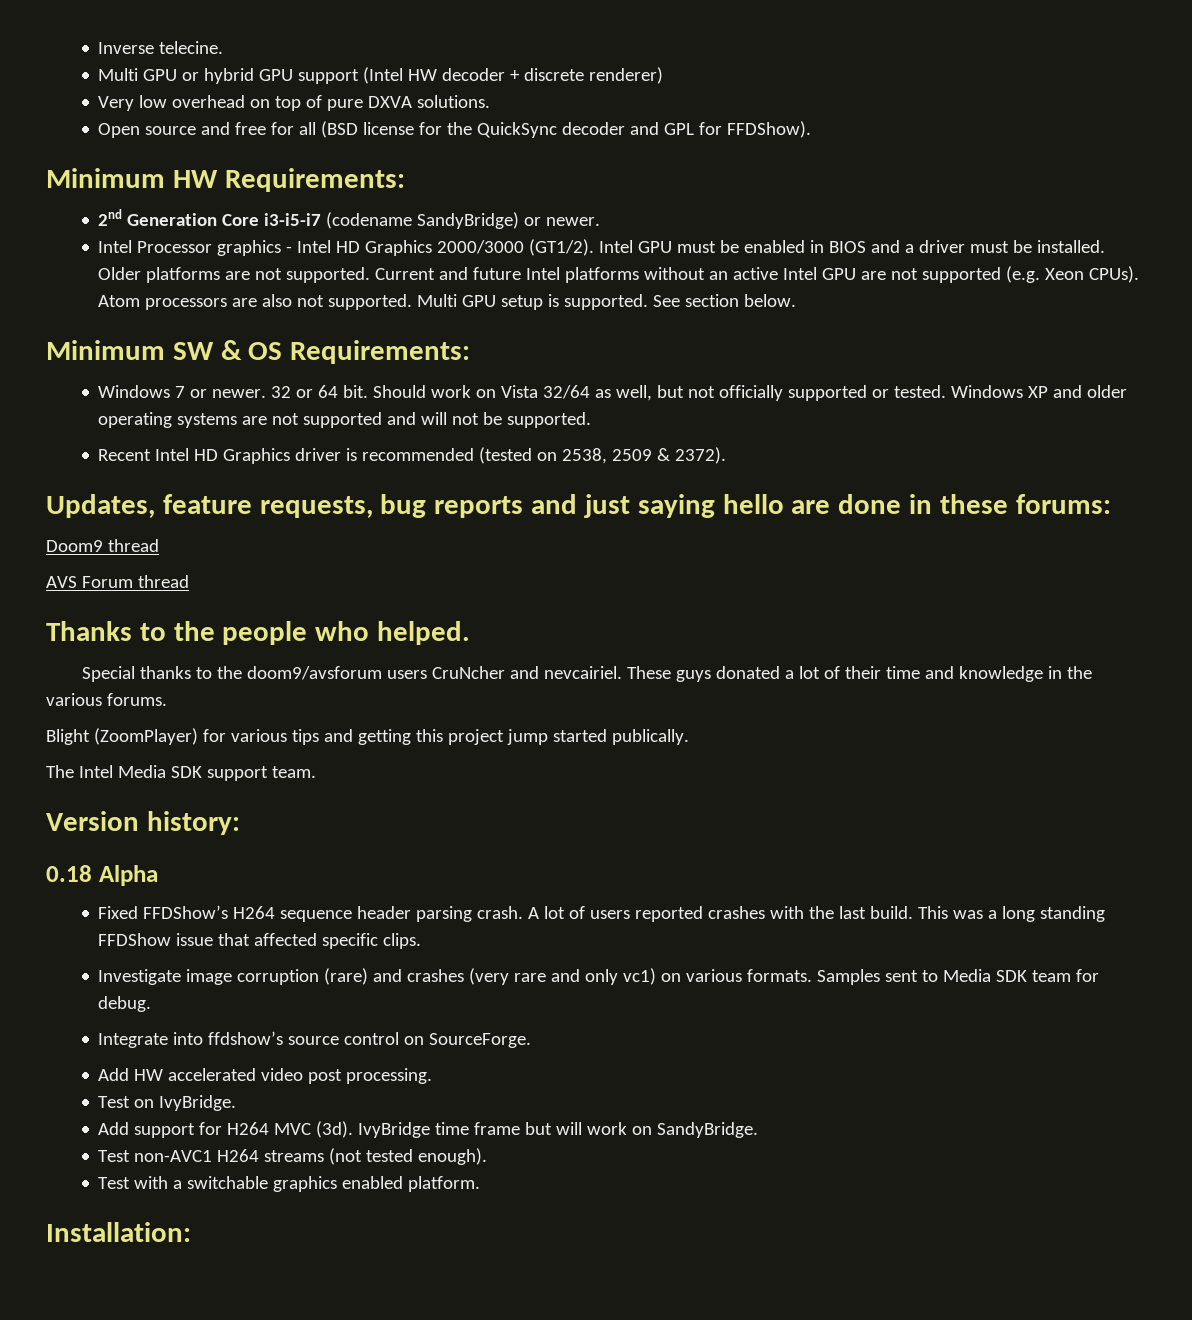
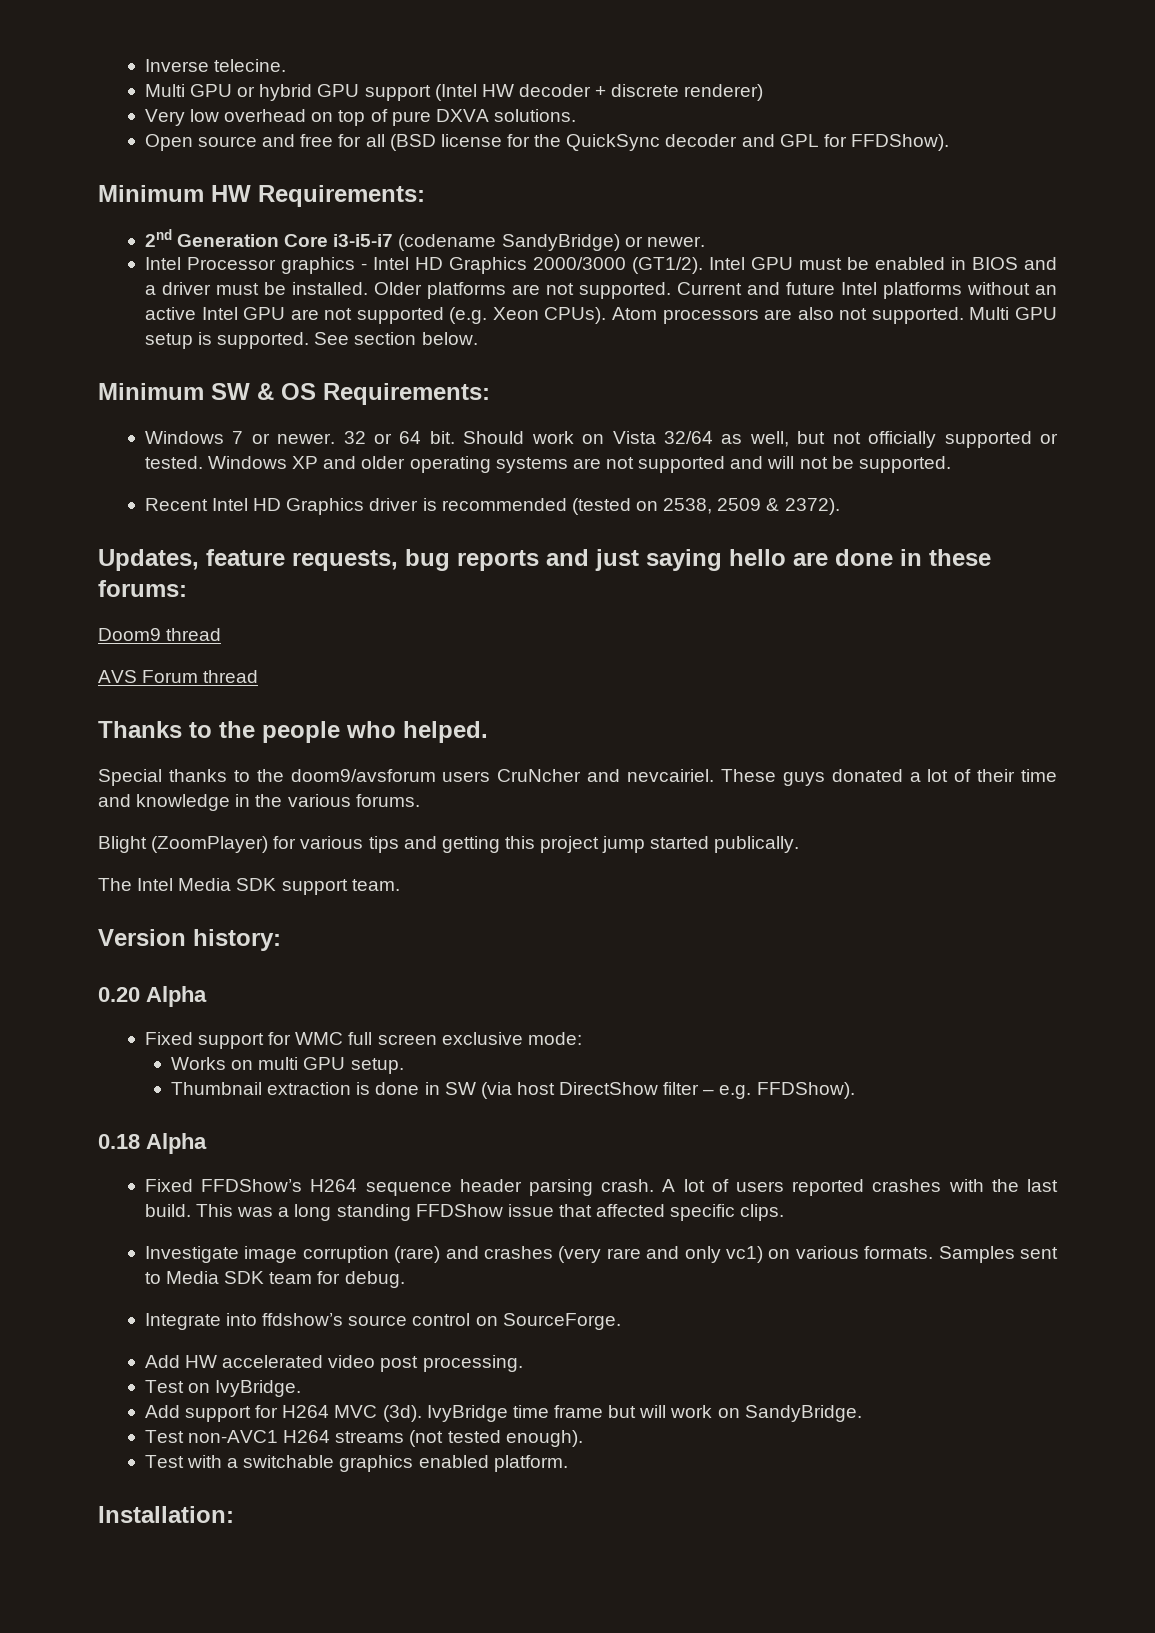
+ 0.20 Alpha
+ Fixed support for WMC full screen exclusive mode:
+ Works on multi GPU setup.
+ Thumbnail extraction is done in SW (via host DirectShow filter – e.g. FFDShow).

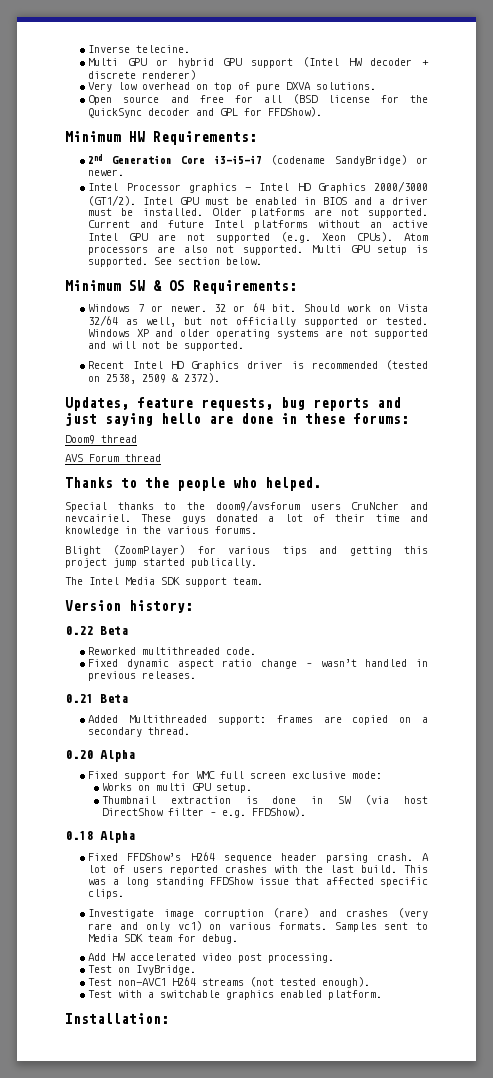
+ 0.22 Beta
+ Reworked multithreaded code.
+ Fixed dynamic aspect ratio change – wasn’t handled in previous releases.
+ 0.21 Beta
+ Added Multithreaded support: frames are copied on a secondary thread.
- Integrate into ffdshow’s source control on SourceForge.
- Add support for H264 MVC (3d). IvyBridge time frame but will work on SandyBridge.

